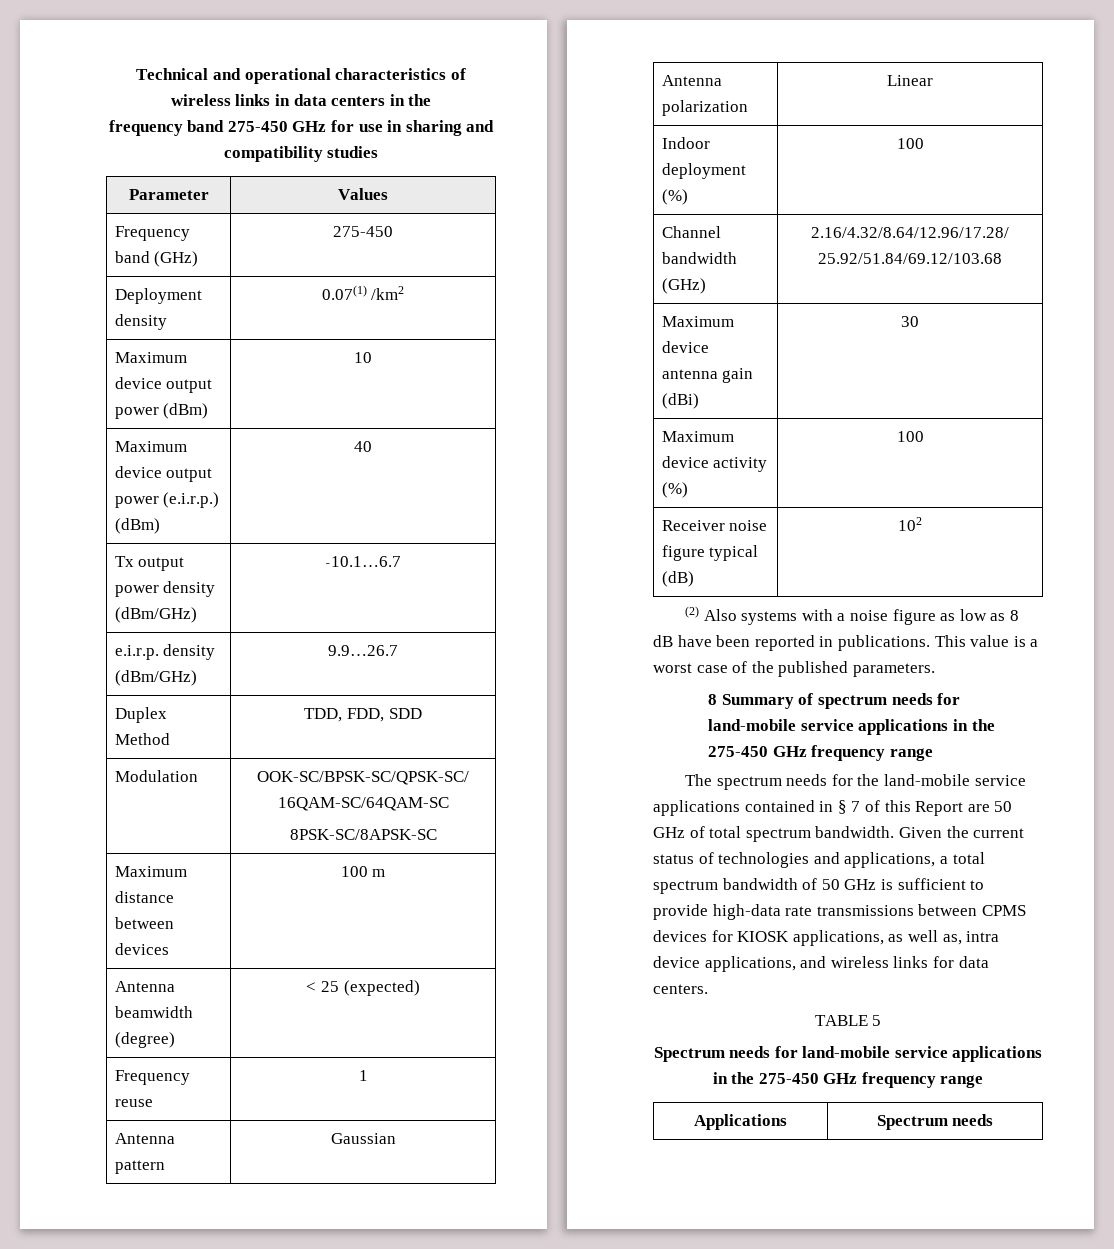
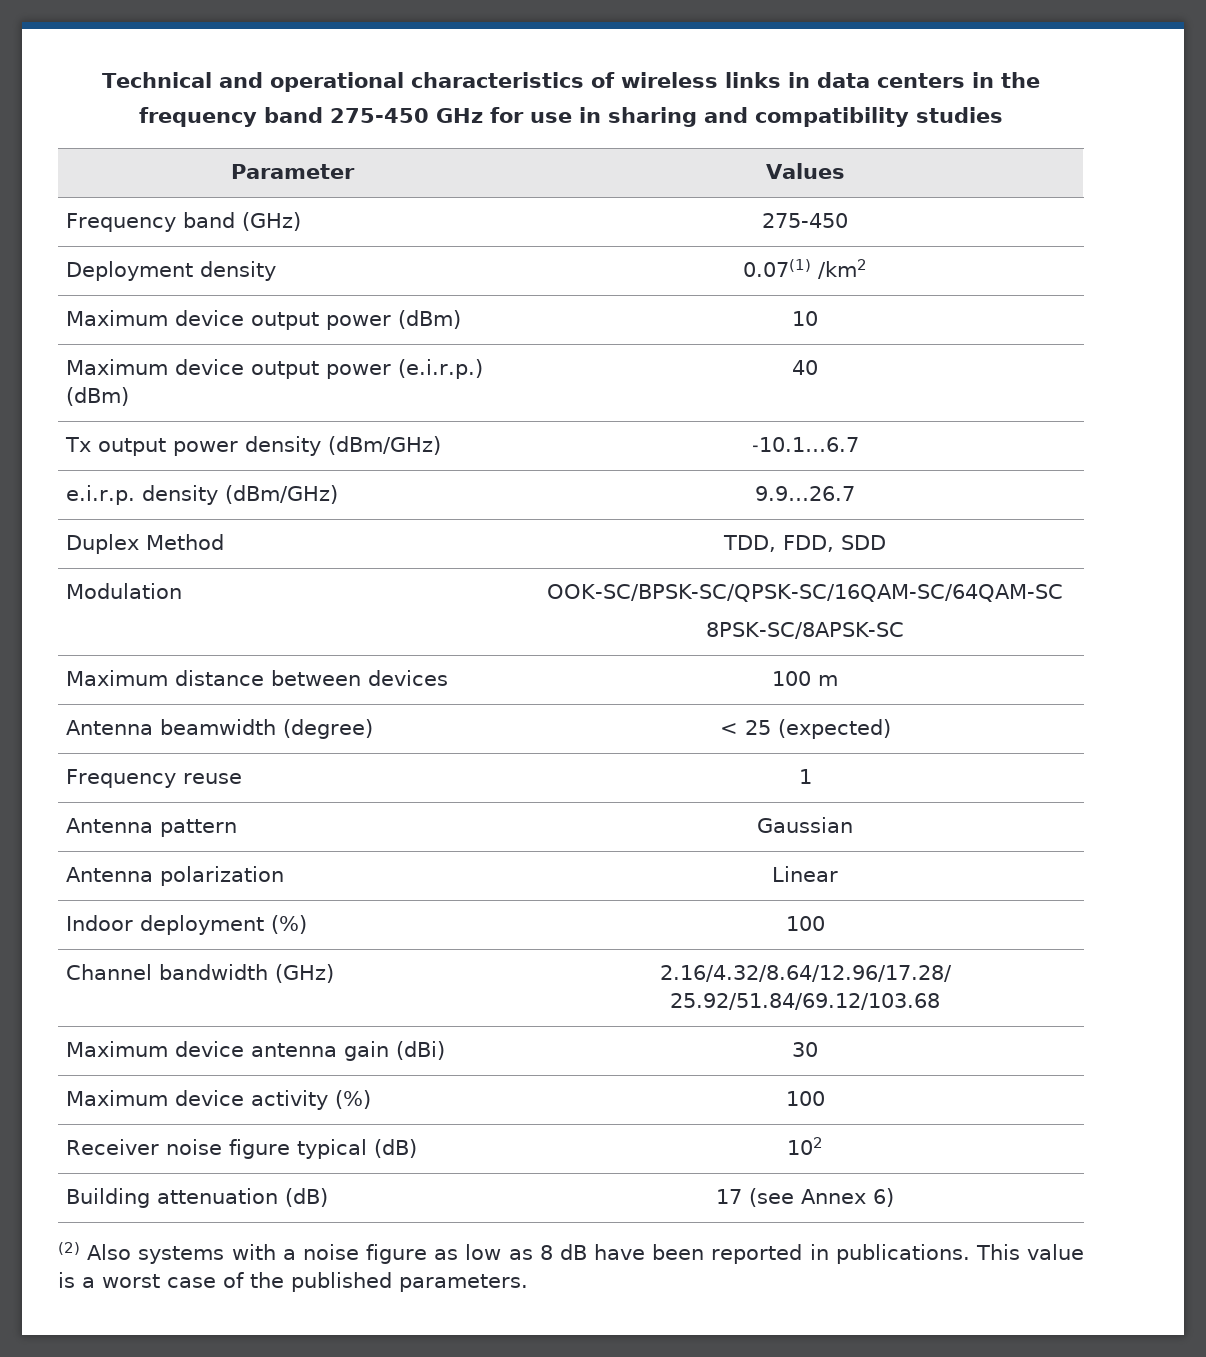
+ Building attenuation (dB) | 17 (see Annex 6)
- 8 Summary of spectrum needs for land-mobile service applications in the 275-450 GHz frequency range
- The spectrum needs for the land-mobile service applications contained in § 7 of this Report are 50 GHz of total spectrum bandwidth. Given the current status of technologies and applications, a total spectrum bandwidth of 50 GHz is sufficient to provide high-data rate transmissions between CPMS devices for KIOSK applications, as well as, intra device applications, and wireless links for data centers.
- TABLE 5
- Spectrum needs for land-mobile service applications in the 275-450 GHz frequency range
- Applications | Spectrum needs

